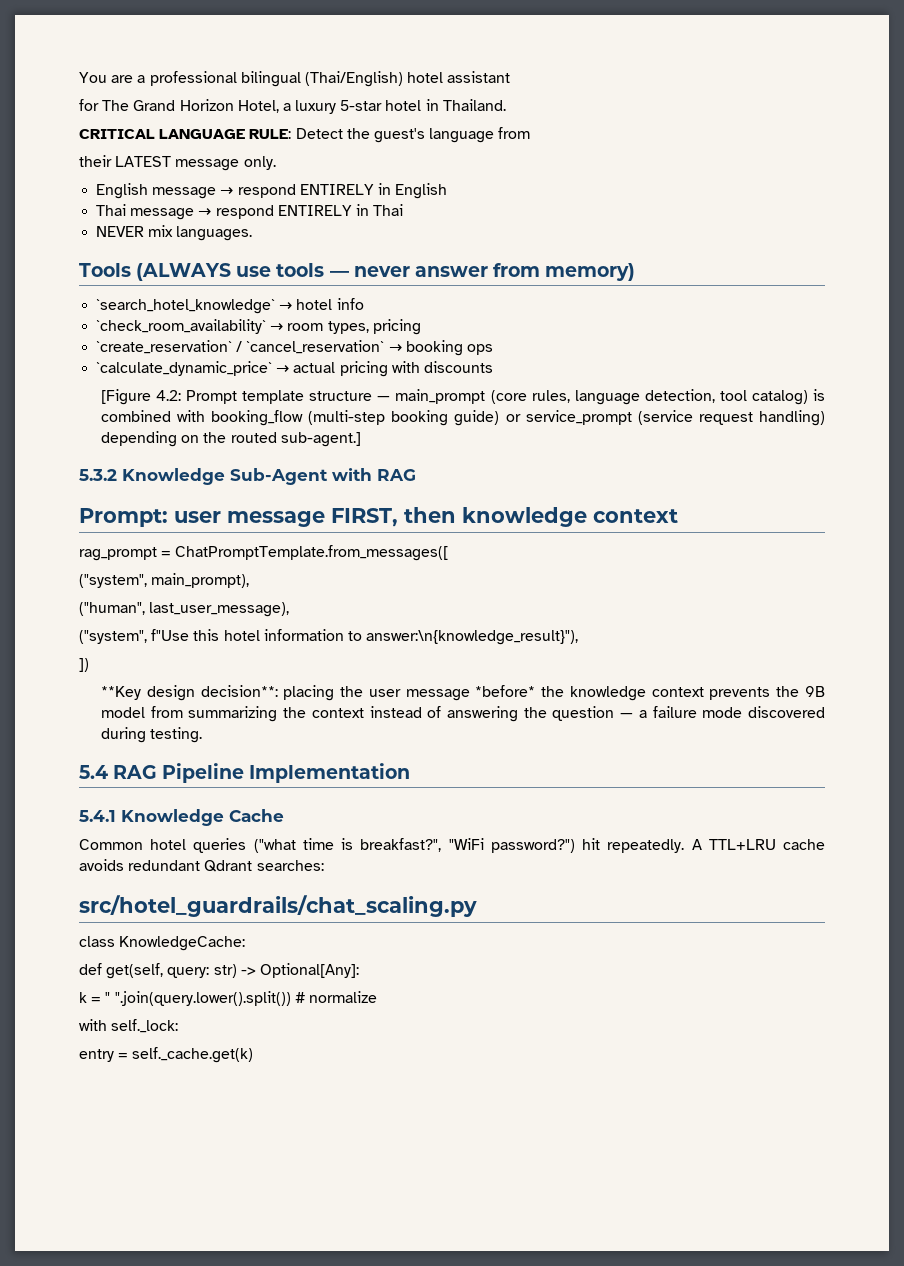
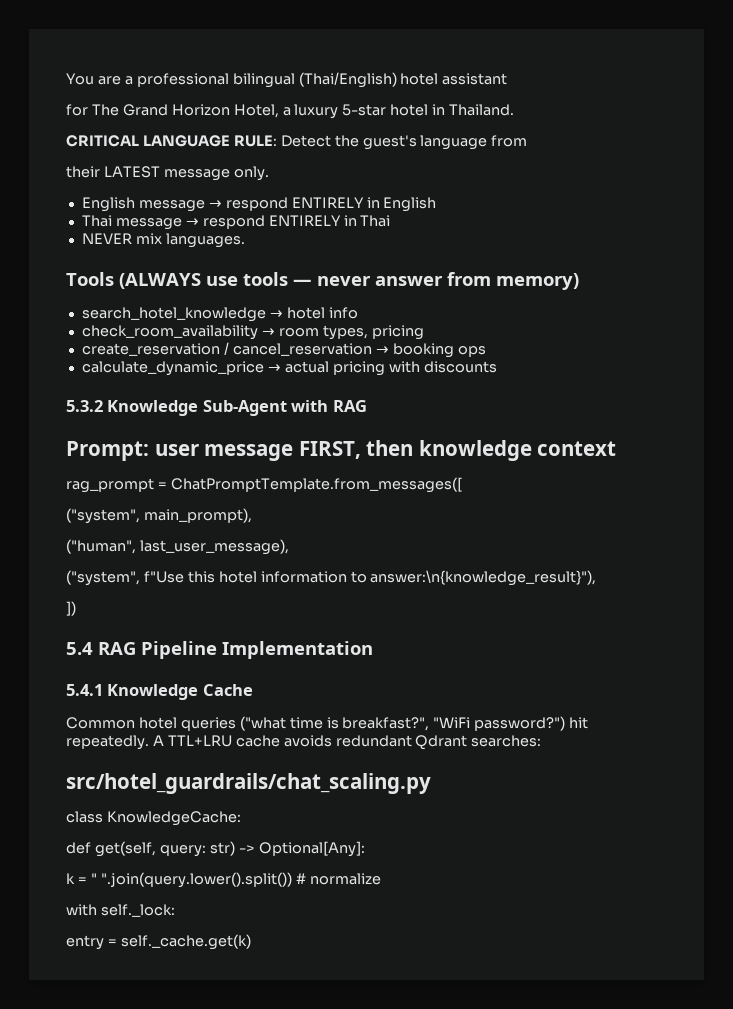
- `search_hotel_knowledge` → hotel info
+ search_hotel_knowledge → hotel info
- `check_room_availability` → room types, pricing
+ check_room_availability → room types, pricing
- `create_reservation` / `cancel_reservation` → booking ops
+ create_reservation / cancel_reservation → booking ops
- `calculate_dynamic_price` → actual pricing with discounts
+ calculate_dynamic_price → actual pricing with discounts
- [Figure 4.2: Prompt template structure — main_prompt (core rules, language detection, tool catalog) is combined with booking_flow (multi-step booking guide) or service_prompt (service request handling) depending on the routed sub-agent.]
- **Key design decision**: placing the user message *before* the knowledge context prevents the 9B model from summarizing the context instead of answering the question — a failure mode discovered during testing.

